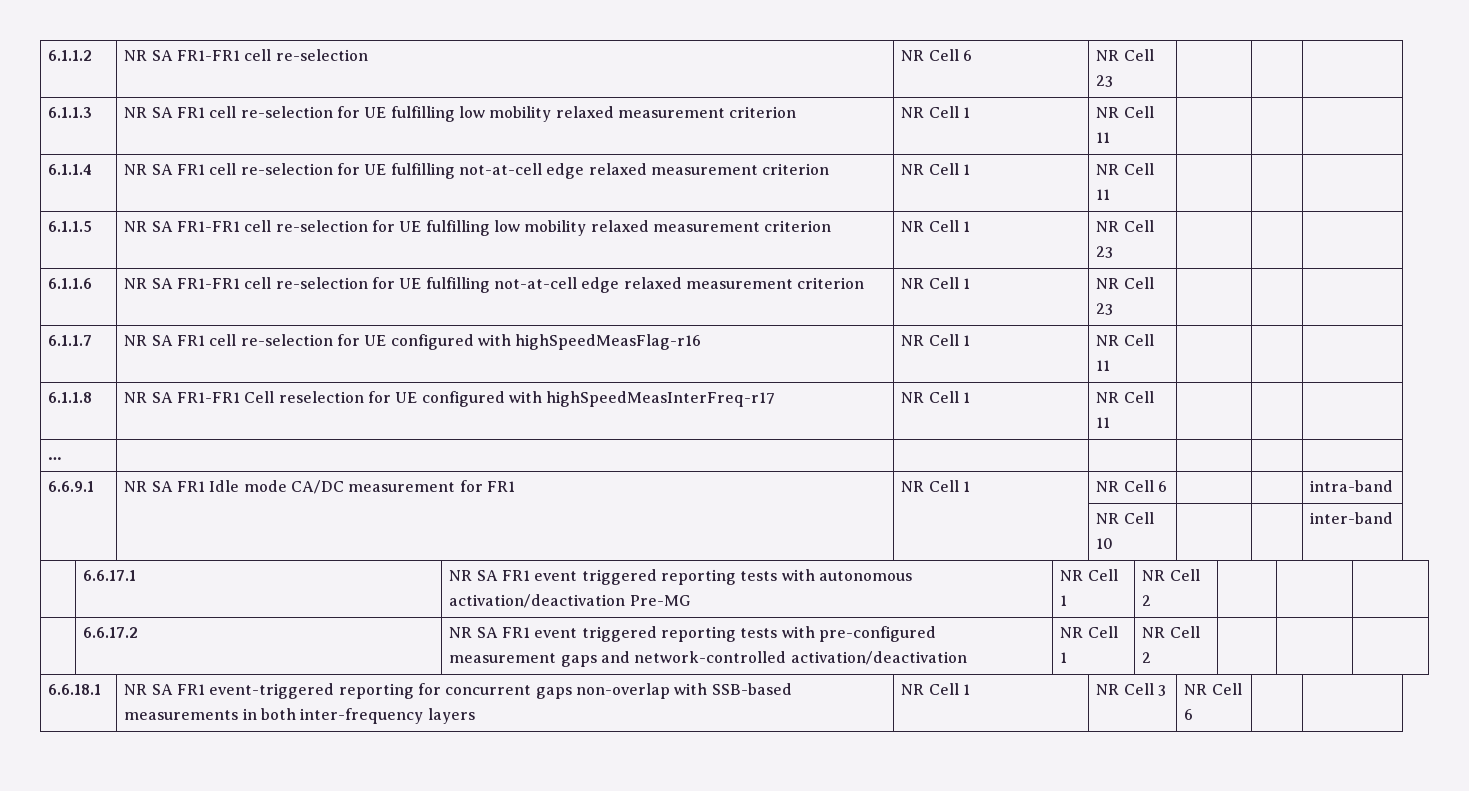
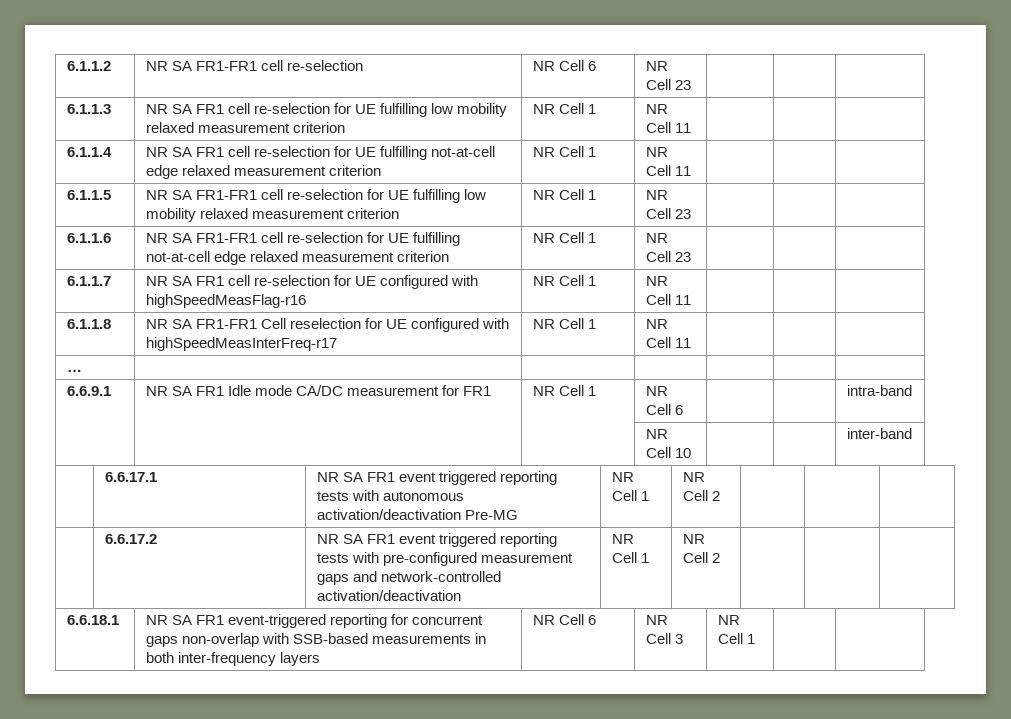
- 6.6.18.1 | NR SA FR1 event-triggered reporting for concurrent gaps non-overlap with SSB-based measurements in both inter-frequency layers | NR Cell 1 | NR Cell 3 | NR Cell 6 | |
+ 6.6.18.1 | NR SA FR1 event-triggered reporting for concurrent gaps non-overlap with SSB-based measurements in both inter-frequency layers | NR Cell 6 | NR Cell 3 | NR Cell 1 | |

